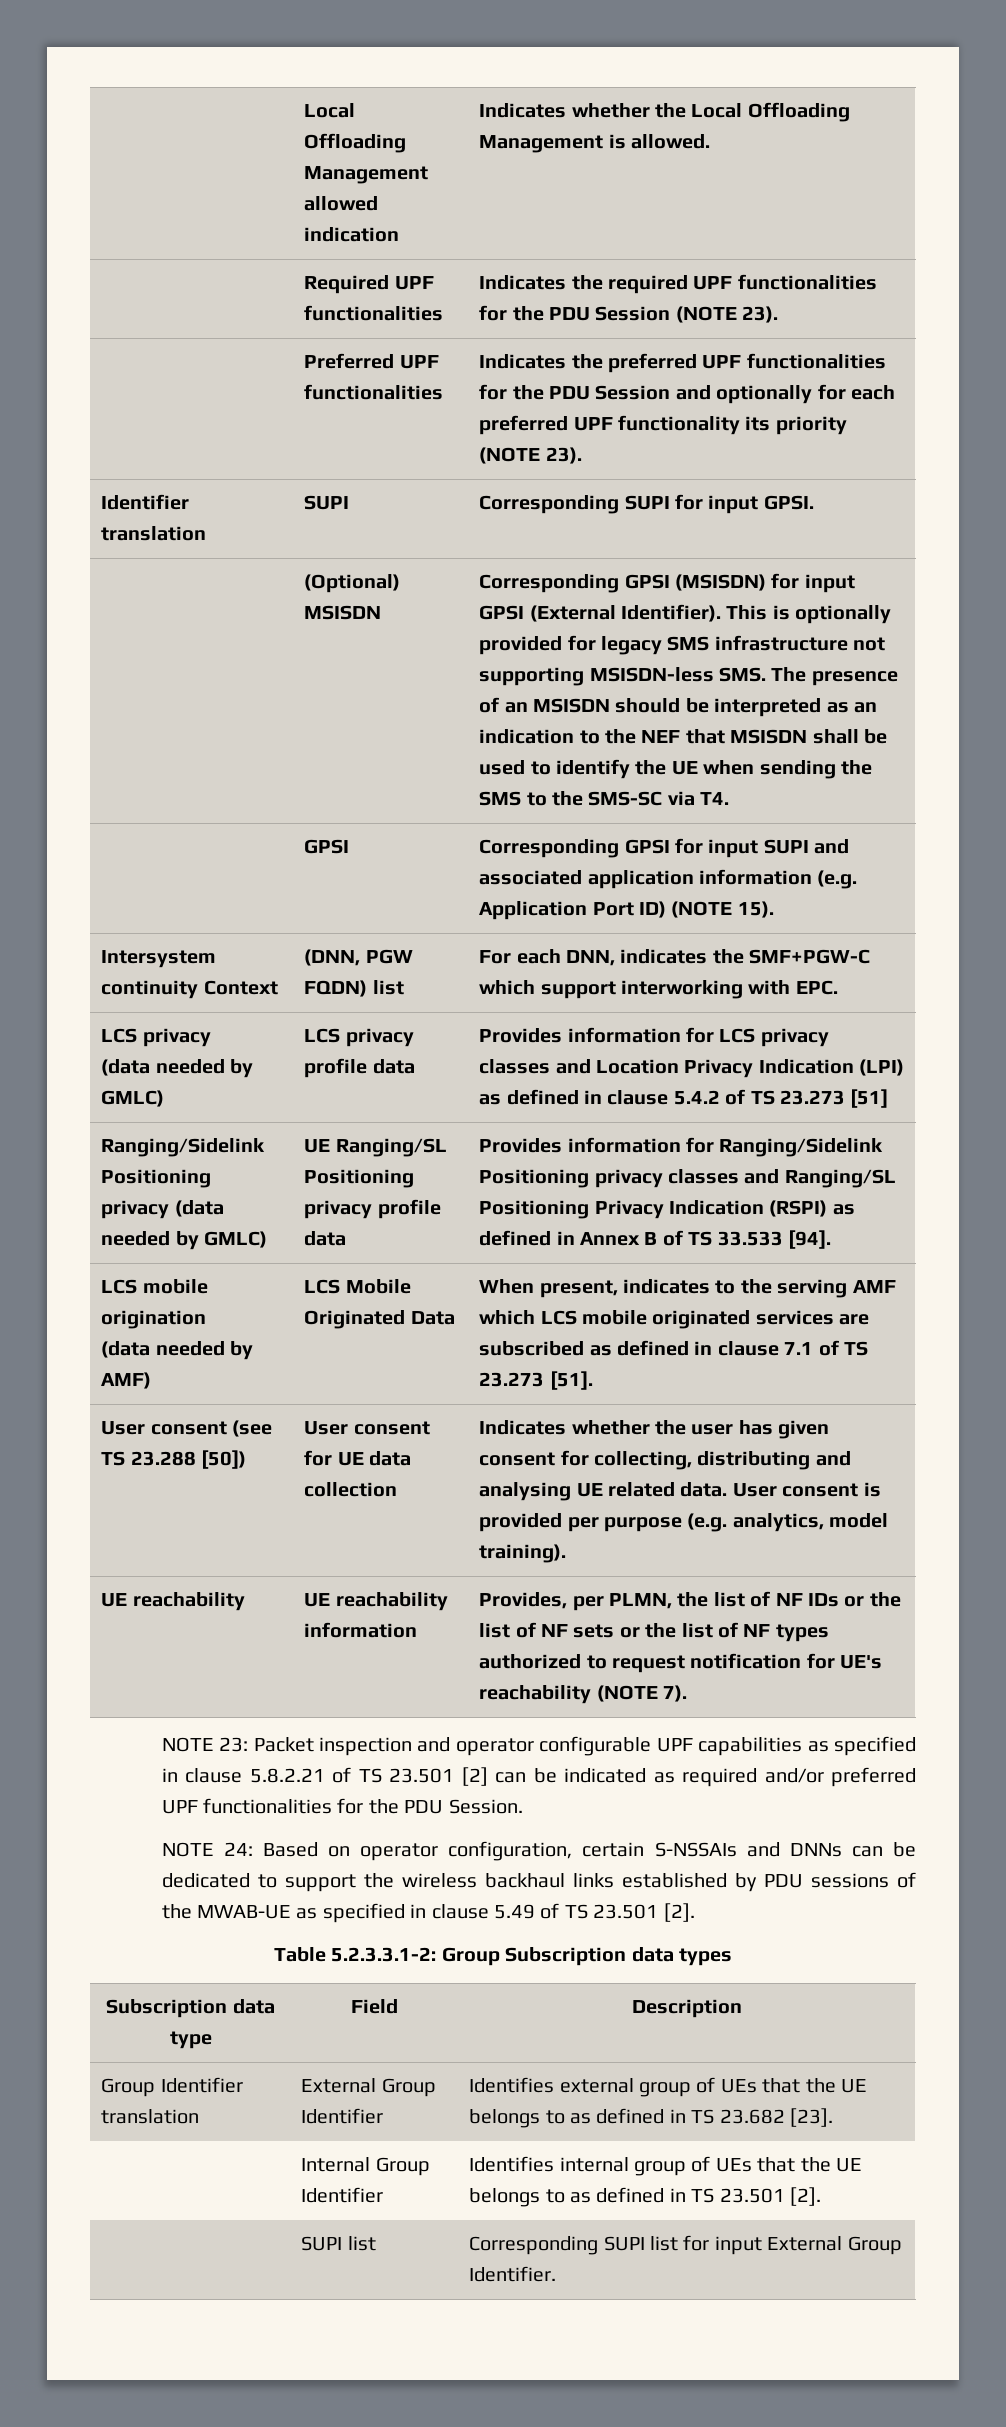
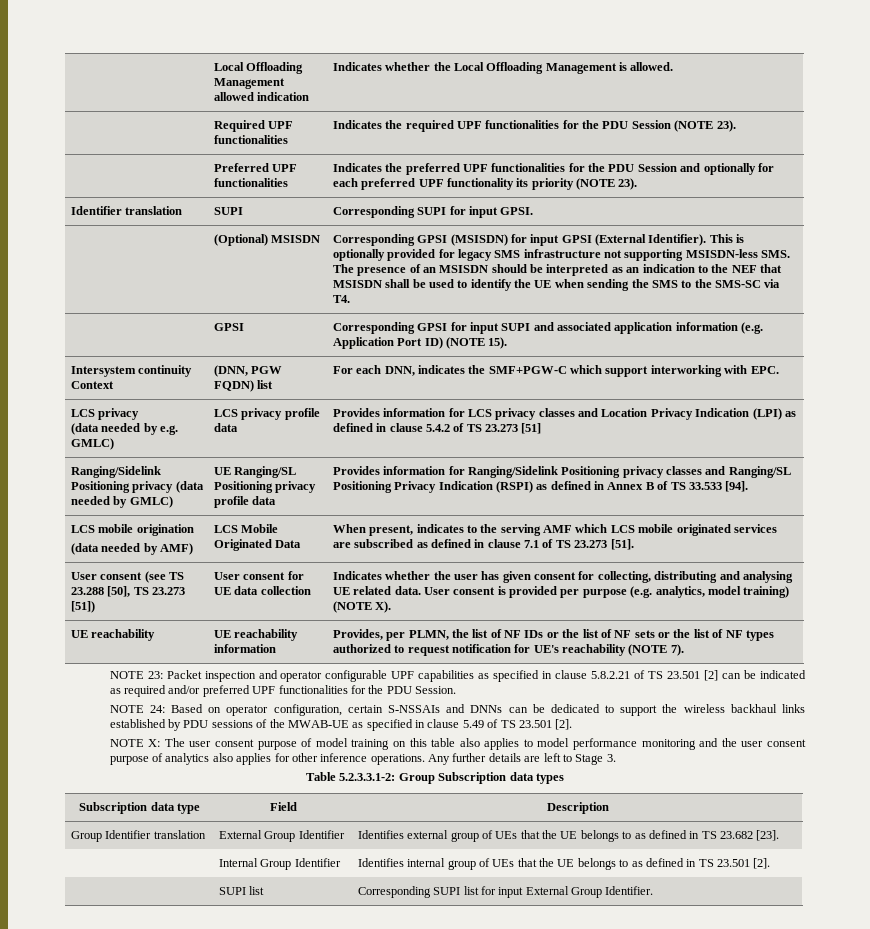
  Intersystem continuity Context | (DNN, PGW FQDN) list | For each DNN, indicates the SMF+PGW-C which support interworking with EPC.
  LCS privacy
- (data needed by GMLC) | LCS privacy profile data | Provides information for LCS privacy classes and Location Privacy Indication (LPI) as defined in clause 5.4.2 of TS 23.273 [51]
+ (data needed by e.g. GMLC) | LCS privacy profile data | Provides information for LCS privacy classes and Location Privacy Indication (LPI) as defined in clause 5.4.2 of TS 23.273 [51]
- User consent (see TS 23.288 [50])
+ User consent (see TS 23.288 [50], TS 23.273 [51])
- User consent is provided per purpose (e.g. analytics, model training).
+ User consent is provided per purpose (e.g. analytics, model training) (NOTE X).
+ NOTE X: The user consent purpose of model training on this table also applies to model performance monitoring and the user consent purpose of analytics also applies for other inference operations. Any further details are left to Stage 3.

